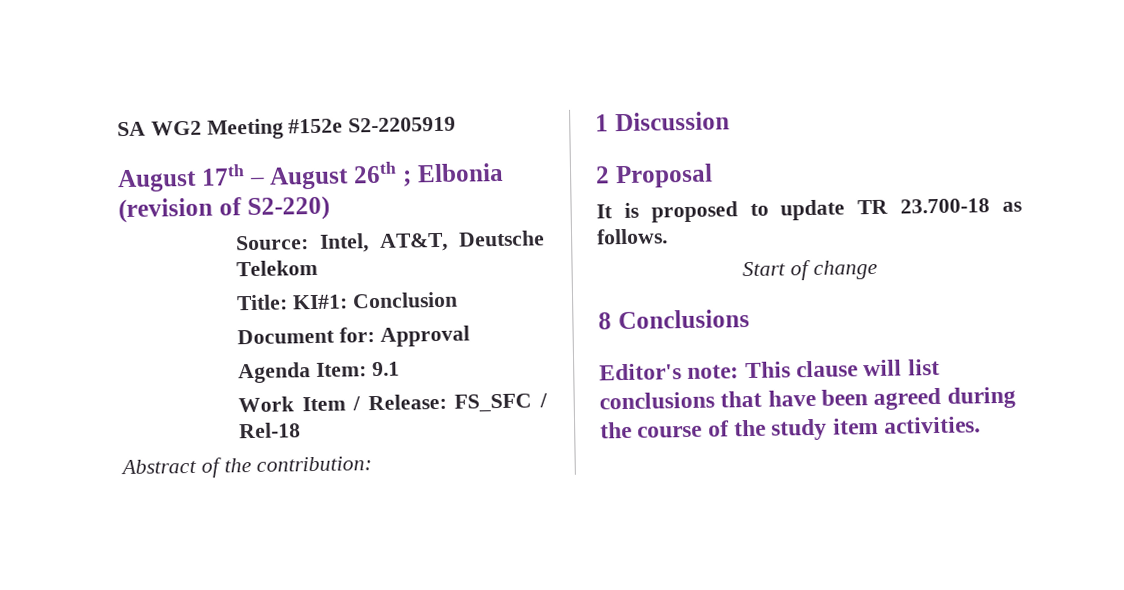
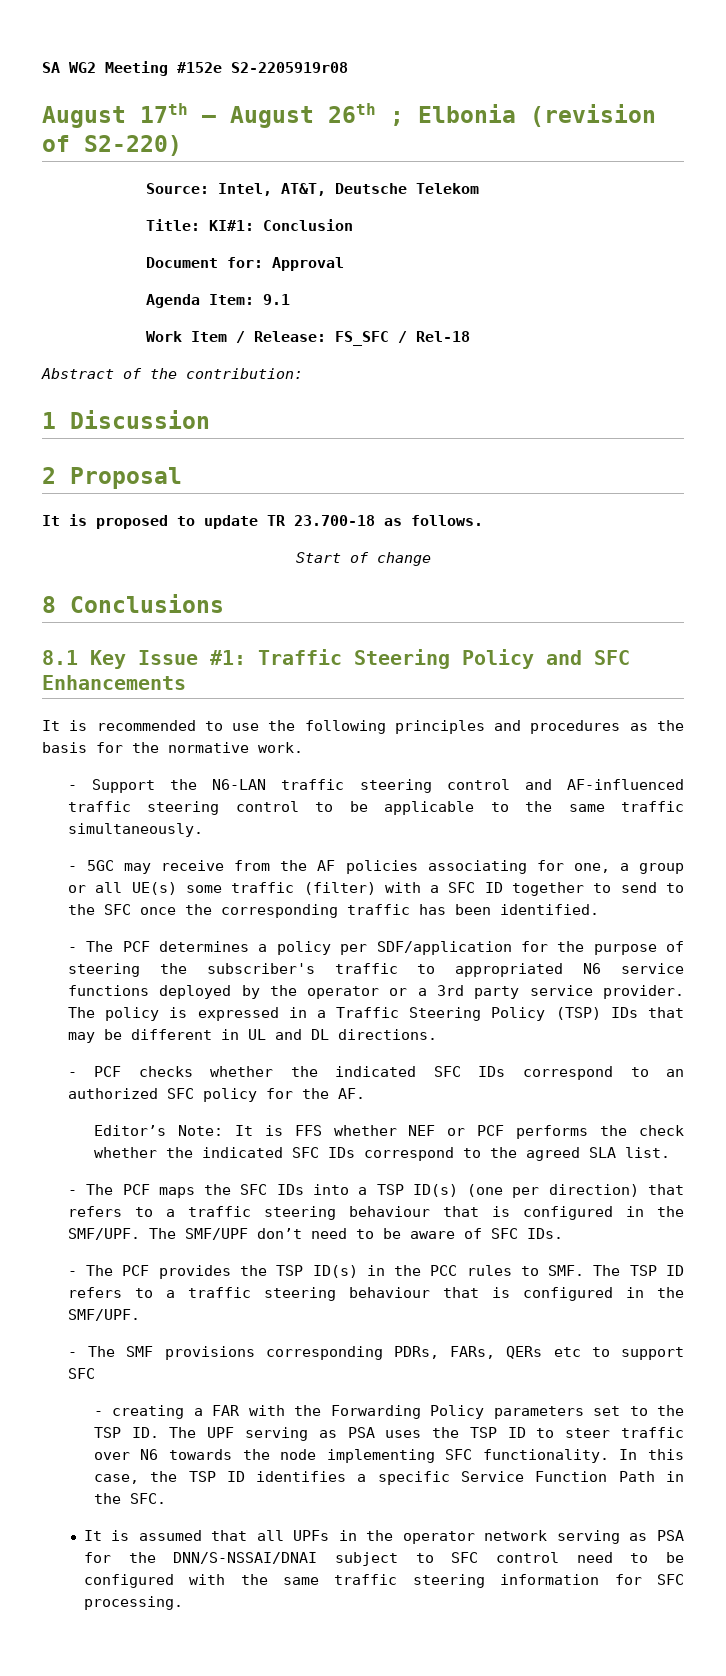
- SA WG2 Meeting #152e S2-2205919
+ SA WG2 Meeting #152e S2-2205919r08
- Editor's note: This clause will list conclusions that have been agreed during the course of the study item activities.
+ 8.1 Key Issue #1: Traffic Steering Policy and SFC Enhancements
+ It is recommended to use the following principles and procedures as the basis for the normative work.
+ - Support the N6-LAN traffic steering control and AF-influenced traffic steering control to be applicable to the same traffic simultaneously.
+ - 5GC may receive from the AF policies associating for one, a group or all UE(s) some traffic (filter) with a SFC ID together to send to the SFC once the corresponding traffic has been identified.
+ - The PCF determines a policy per SDF/application for the purpose of steering the subscriber's traffic to appropriated N6 service functions deployed by the operator or a 3rd party service provider. The policy is expressed in a Traffic Steering Policy (TSP) IDs that may be different in UL and DL directions.
+ - PCF checks whether the indicated SFC IDs correspond to an authorized SFC policy for the AF.
+ Editor’s Note: It is FFS whether NEF or PCF performs the check whether the indicated SFC IDs correspond to the agreed SLA list.
+ - The PCF maps the SFC IDs into a TSP ID(s) (one per direction) that refers to a traffic steering behaviour that is configured in the SMF/UPF. The SMF/UPF don’t need to be aware of SFC IDs.
+ - The PCF provides the TSP ID(s) in the PCC rules to SMF. The TSP ID refers to a traffic steering behaviour that is configured in the SMF/UPF.
+ - The SMF provisions corresponding PDRs, FARs, QERs etc to support SFC
+ - creating a FAR with the Forwarding Policy parameters set to the TSP ID. The UPF serving as PSA uses the TSP ID to steer traffic over N6 towards the node implementing SFC functionality. In this case, the TSP ID identifies a specific Service Function Path in the SFC.
+ It is assumed that all UPFs in the operator network serving as PSA for the DNN/S-NSSAI/DNAI subject to SFC control need to be configured with the same traffic steering information for SFC processing.

